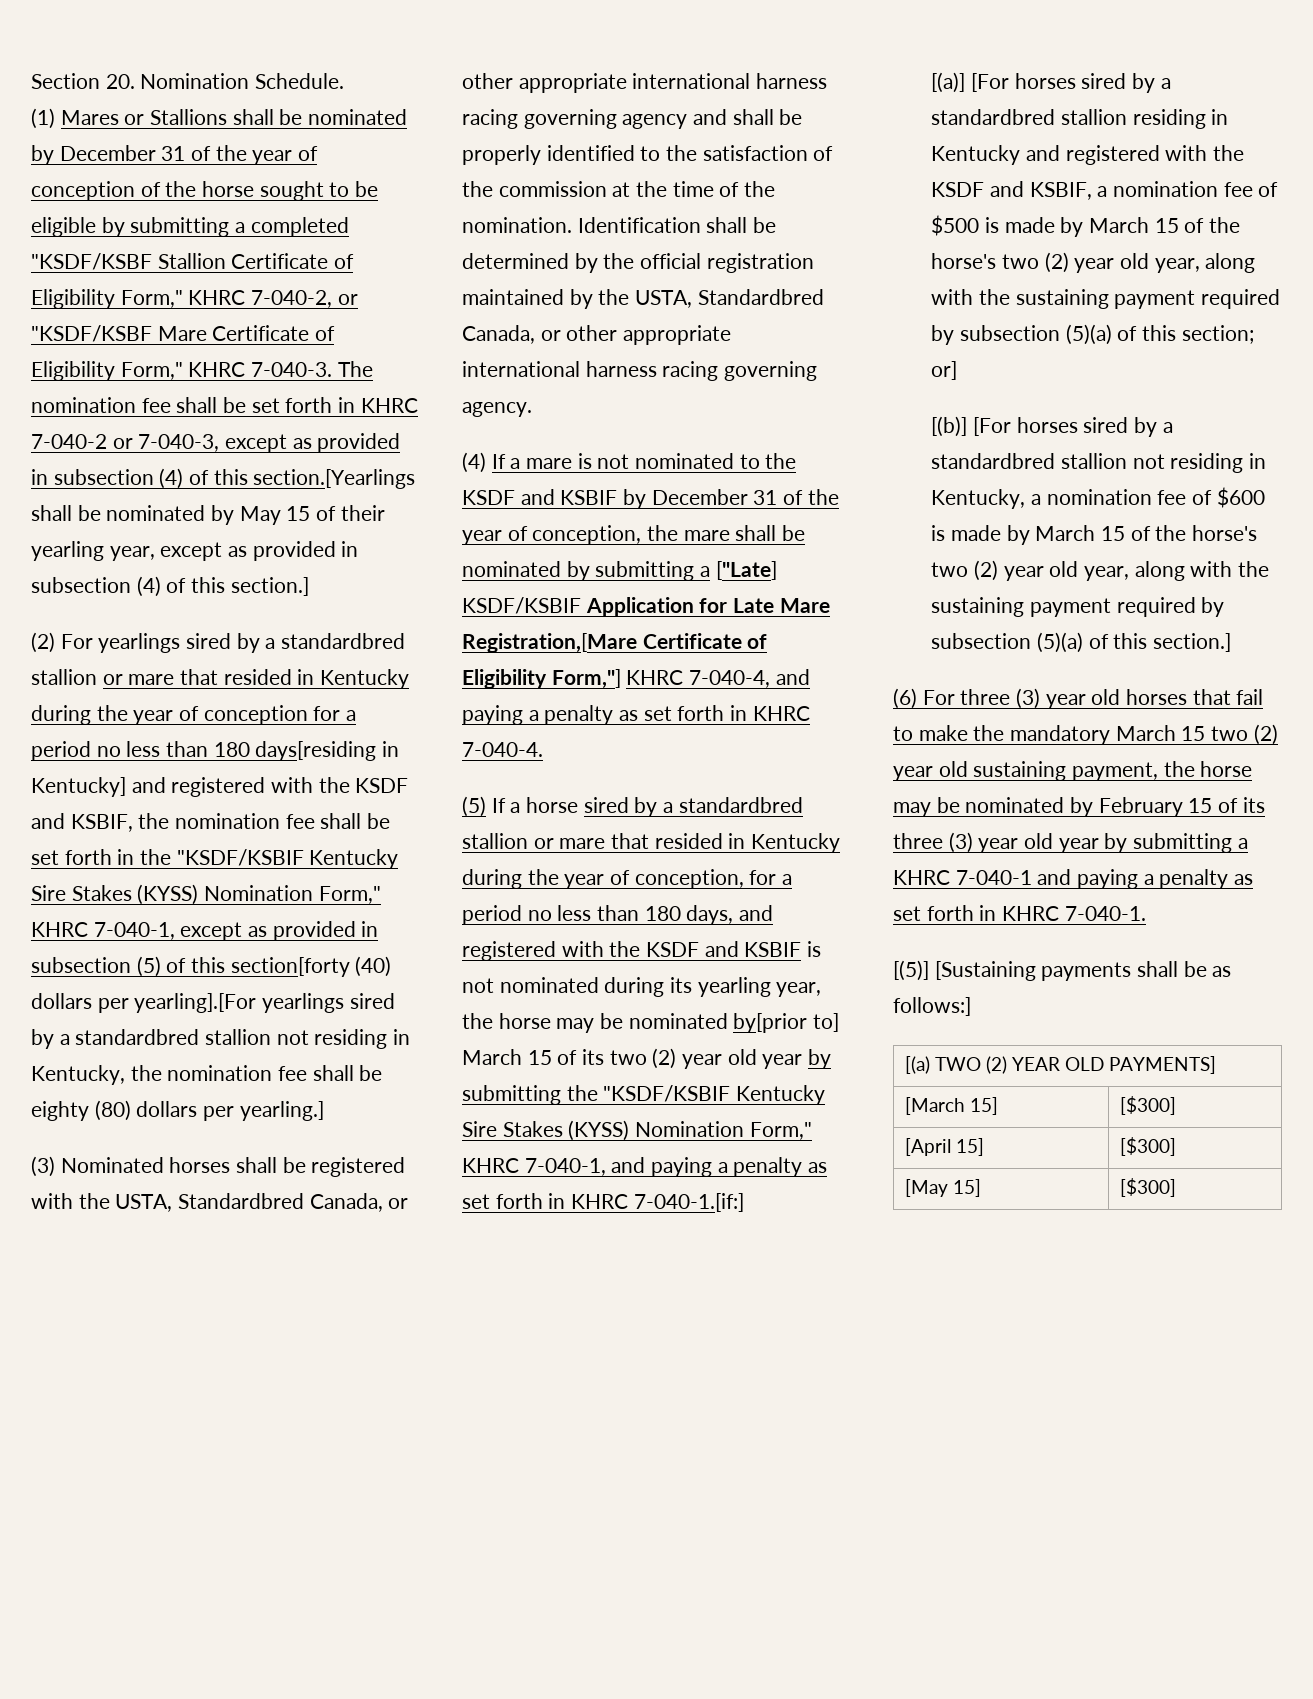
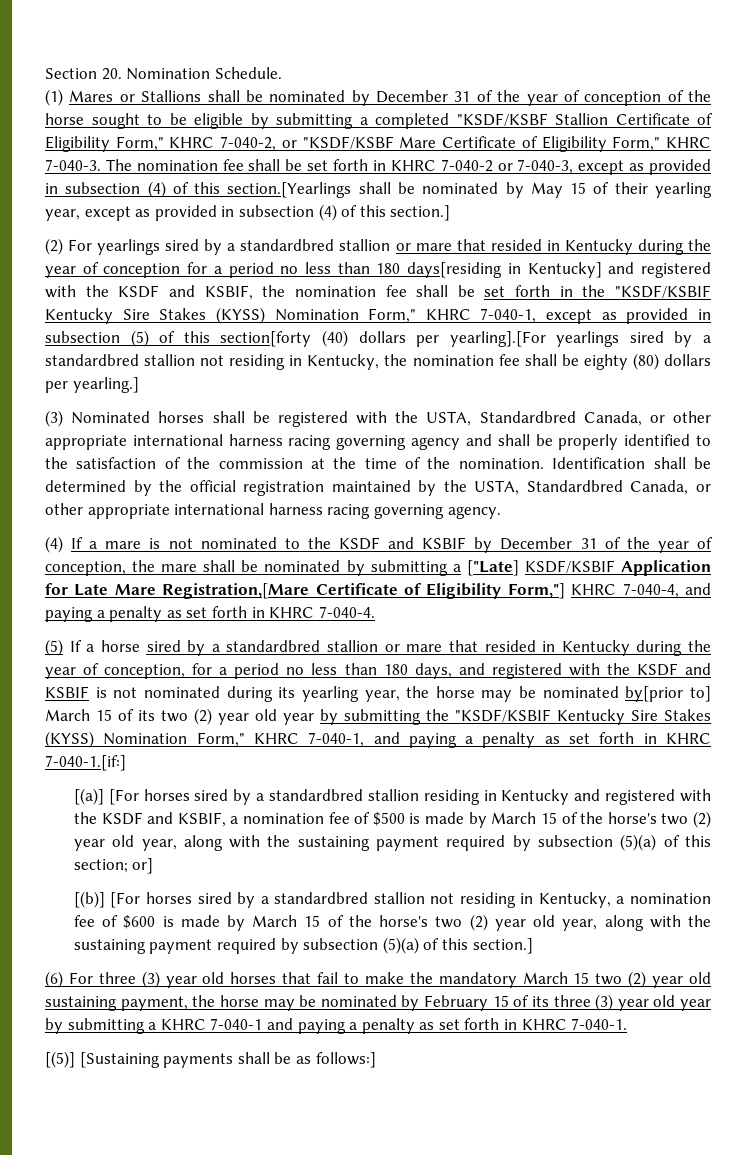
- [(a) TWO (2) YEAR OLD PAYMENTS]
- [March 15] | [$300]
- [April 15] | [$300]
- [May 15] | [$300]

